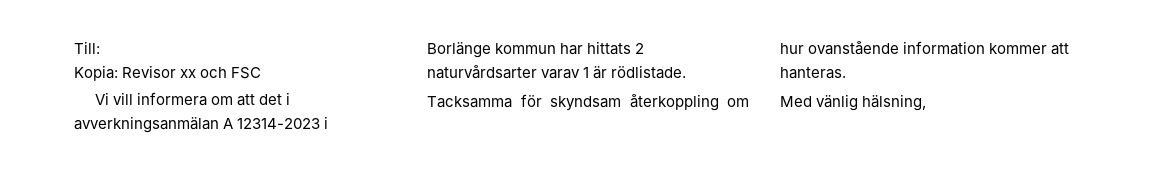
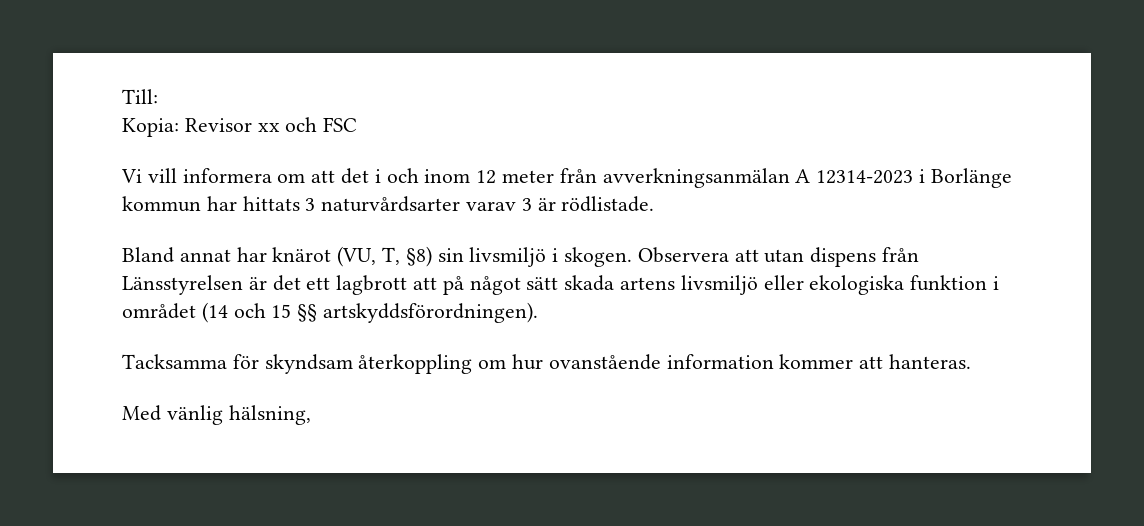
- Vi vill informera om att det i avverkningsanmälan A 12314-2023 i Borlänge kommun har hittats 2 naturvårdsarter varav 1 är rödlistade.
+ Vi vill informera om att det i och inom 12 meter från avverkningsanmälan A 12314-2023 i Borlänge kommun har hittats 3 naturvårdsarter varav 3 är rödlistade.
+ Bland annat har knärot (VU, T, §8) sin livsmiljö i skogen. Observera att utan dispens från Länsstyrelsen är det ett lagbrott att på något sätt skada artens livsmiljö eller ekologiska funktion i området (14 och 15 §§ artskyddsförordningen).

